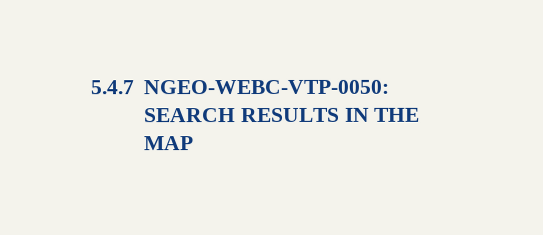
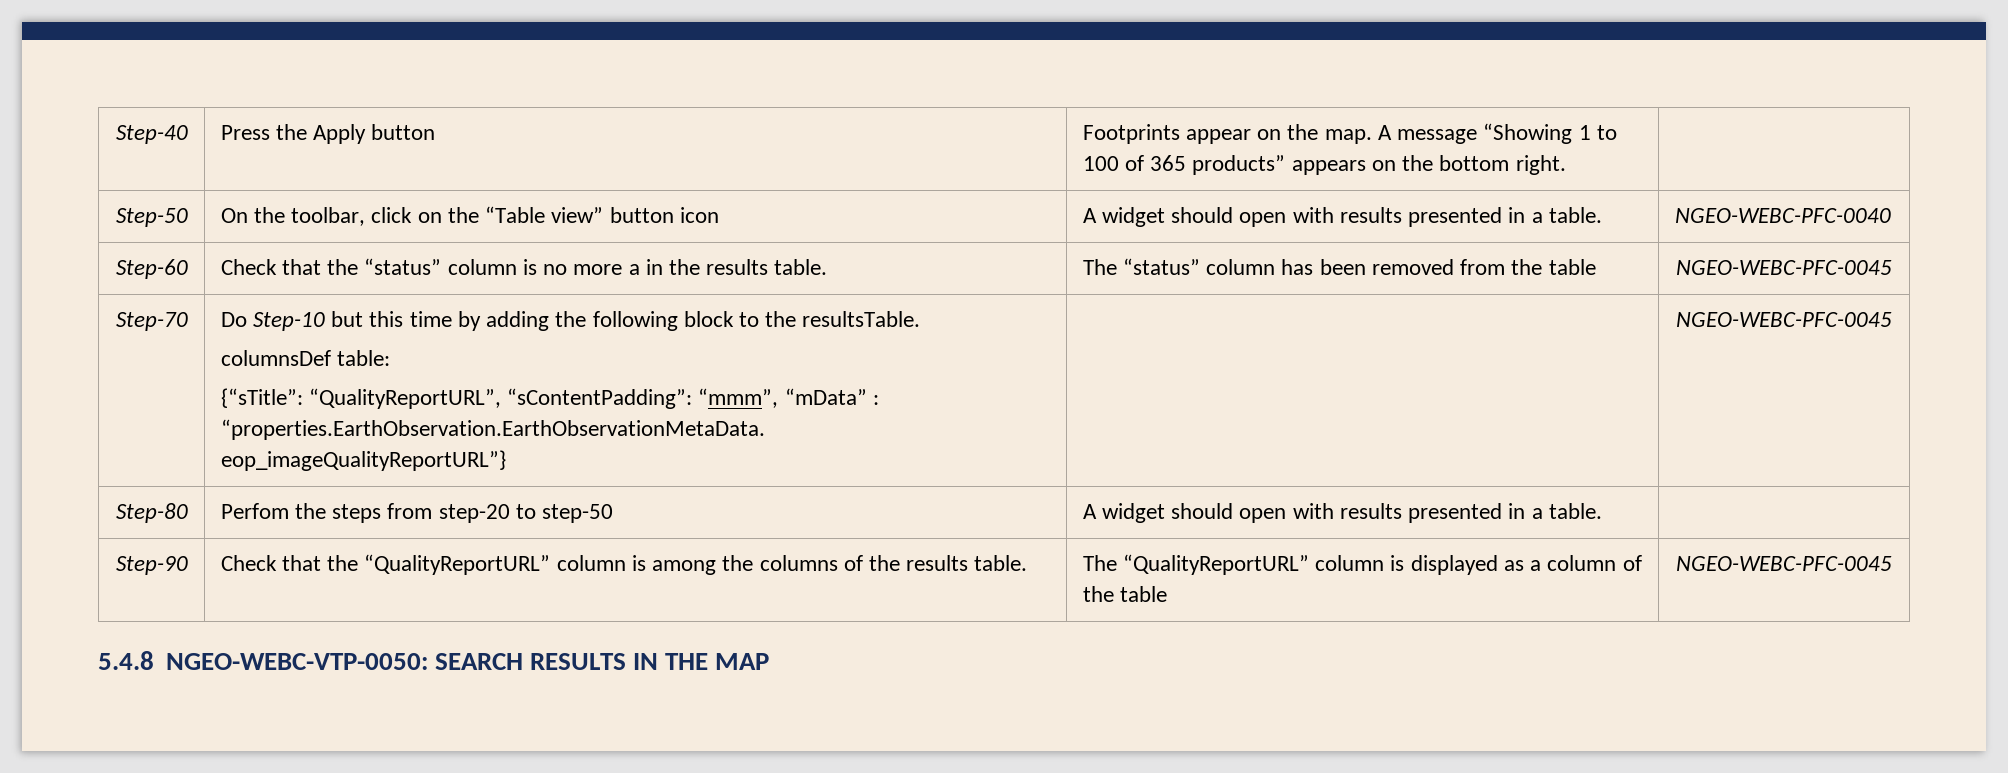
- 5.4.7 NGEO-WEBC-VTP-0050: SEARCH RESULTS IN THE MAP
+ Step-40 | Press the Apply button | Footprints appear on the map. A message “Showing 1 to 100 of 365 products” appears on the bottom right. |
+ Step-50 | On the toolbar, click on the “Table view” button icon | A widget should open with results presented in a table. | NGEO-WEBC-PFC-0040
+ Step-60 | Check that the “status” column is no more a in the results table. | The “status” column has been removed from the table | NGEO-WEBC-PFC-0045
+ Step-70 | Do Step-10 but this time by adding the following block to the resultsTable.
+ columnsDef table:
+ {“sTitle”: “QualityReportURL”, “sContentPadding”: “mmm”, “mData” : “properties.EarthObservation.EarthObservationMetaData. eop_imageQualityReportURL”} | | NGEO-WEBC-PFC-0045
+ Step-80 | Perfom the steps from step-20 to step-50 | A widget should open with results presented in a table. |
+ Step-90 | Check that the “QualityReportURL” column is among the columns of the results table. | The “QualityReportURL” column is displayed as a column of the table | NGEO-WEBC-PFC-0045
+ 5.4.8 NGEO-WEBC-VTP-0050: SEARCH RESULTS IN THE MAP

